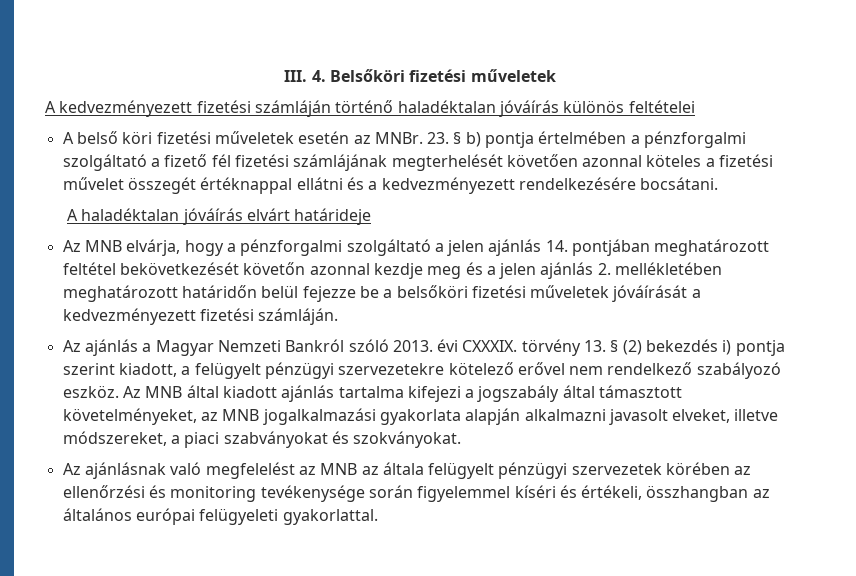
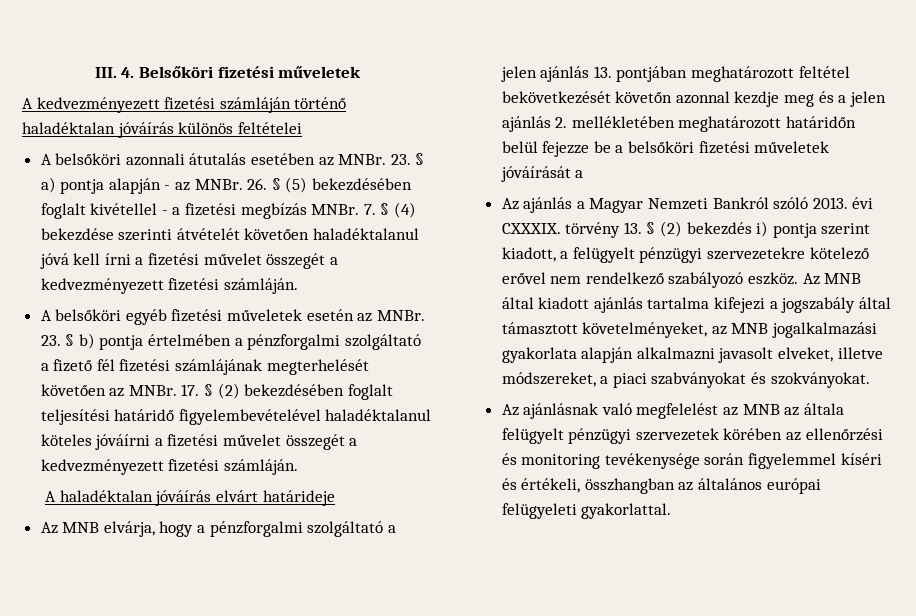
- A belső köri fizetési műveletek esetén az MNBr.
+ A belsőköri azonnali átutalás esetében az MNBr. 23. § a) pontja alapján - az MNBr. 26. § (5) bekezdésében foglalt kivétellel - a fizetési megbízás MNBr. 7. § (4) bekezdése szerinti átvételét követően haladéktalanul jóvá kell írni a fizetési művelet összegét a kedvezményezett fizetési számláján.
+ A belsőköri egyéb fizetési műveletek esetén az MNBr.
- 23. § b) pontja értelmében a pénzforgalmi szolgáltató a fizető fél fizetési számlájának megterhelését követően azonnal köteles a fizetési művelet összegét értéknappal ellátni és a kedvezményezett rendelkezésére bocsátani.
+ 23. § b) pontja értelmében a pénzforgalmi szolgáltató a fizető fél fizetési számlájának megterhelését követően az MNBr. 17. § (2) bekezdésében foglalt teljesítési határidő figyelembevételével haladéktalanul köteles jóváírni a fizetési művelet összegét a kedvezményezett fizetési számláján.
- Az MNB elvárja, hogy a pénzforgalmi szolgáltató a jelen ajánlás 14. pontjában meghatározott feltétel bekövetkezését követőn azonnal kezdje meg és a jelen ajánlás 2. mellékletében meghatározott határidőn belül fejezze be a belsőköri fizetési műveletek jóváírását a kedvezményezett fizetési számláján.
+ Az MNB elvárja, hogy a pénzforgalmi szolgáltató a jelen ajánlás 13. pontjában meghatározott feltétel bekövetkezését követőn azonnal kezdje meg és a jelen ajánlás 2. mellékletében meghatározott határidőn belül fejezze be a belsőköri fizetési műveletek jóváírását a

